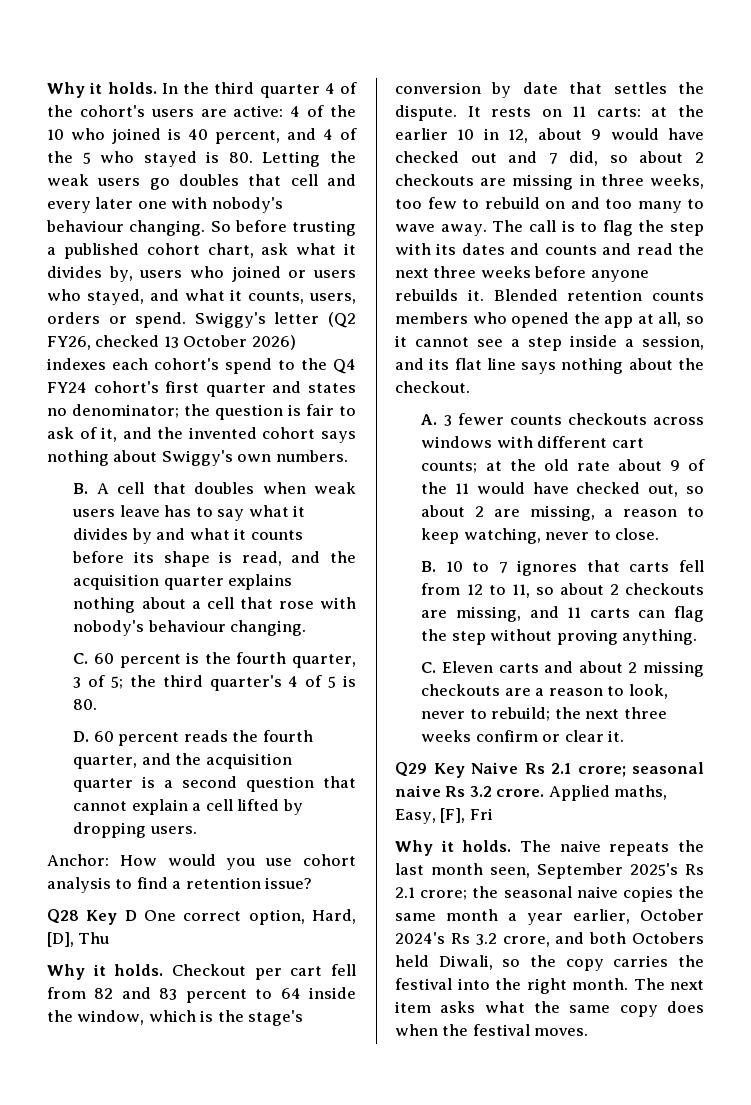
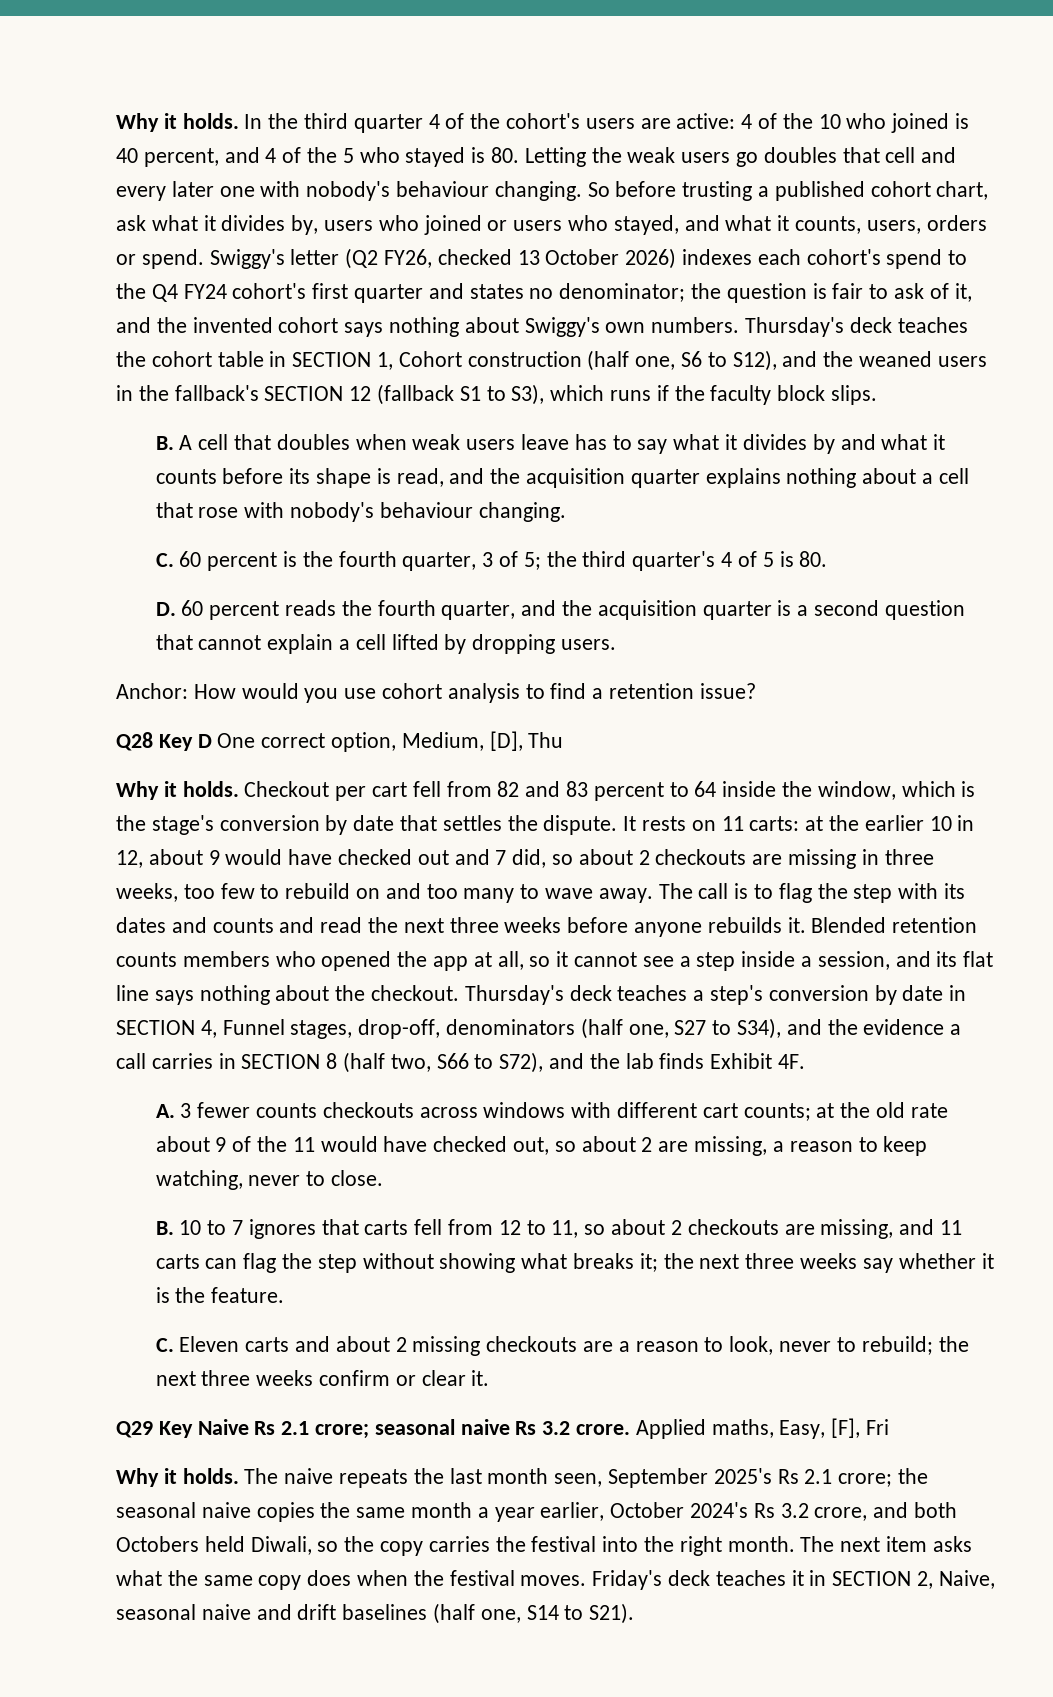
+ Thursday's deck teaches the cohort table in SECTION 1, Cohort construction (half one, S6 to S12), and the weaned users in the fallback's SECTION 12 (fallback S1 to S3), which runs if the faculty block slips.
- Q28 Key D One correct option, Hard, [D], Thu
+ Q28 Key D One correct option, Medium, [D], Thu
+ Thursday's deck teaches a step's conversion by date in SECTION 4, Funnel stages, drop-off, denominators (half one, S27 to S34), and the evidence a call carries in SECTION 8 (half two, S66 to S72), and the lab finds Exhibit 4F.
- B. 10 to 7 ignores that carts fell from 12 to 11, so about 2 checkouts are missing, and 11 carts can flag the step without proving anything.
+ B. 10 to 7 ignores that carts fell from 12 to 11, so about 2 checkouts are missing, and 11 carts can flag the step without showing what breaks it; the next three weeks say whether it is the feature.
+ Friday's deck teaches it in SECTION 2, Naive, seasonal naive and drift baselines (half one, S14 to S21).

